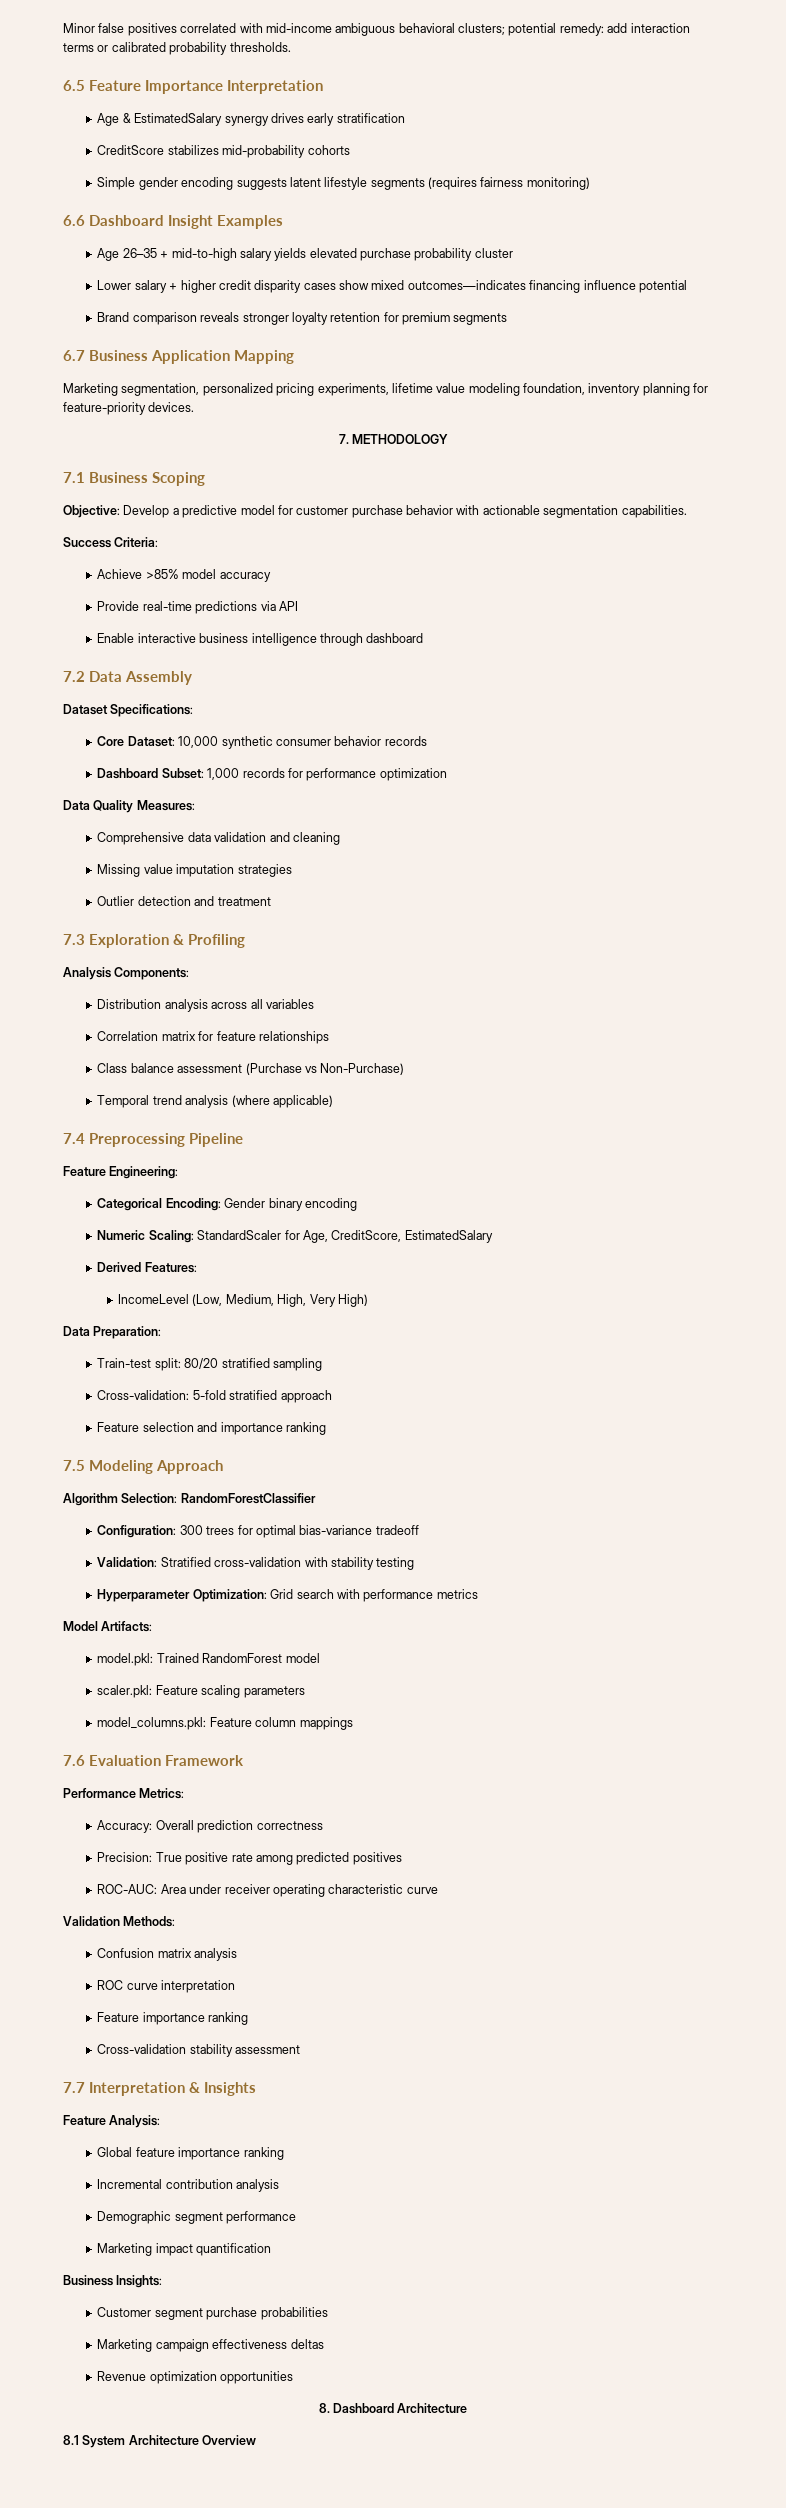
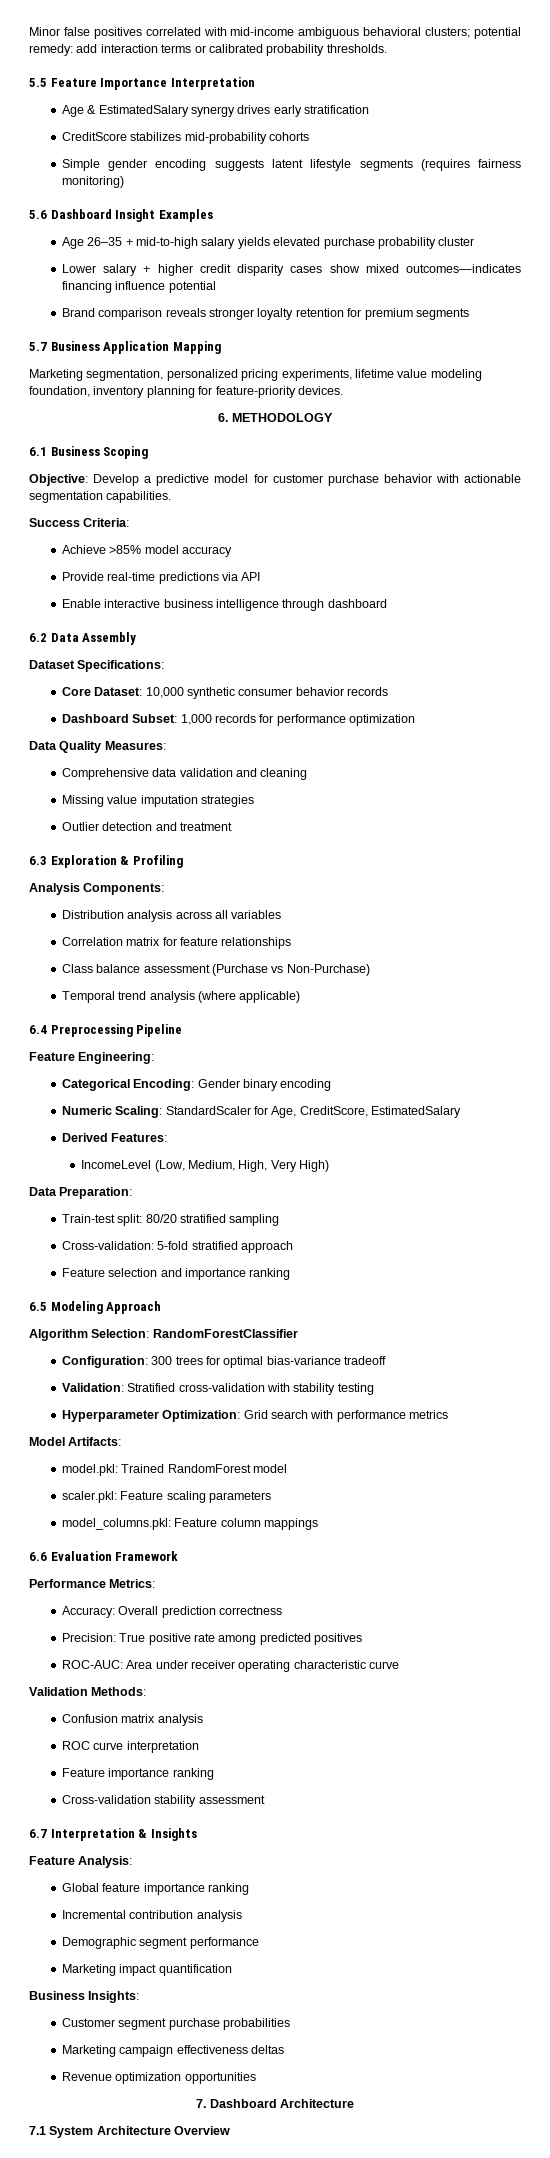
- 6.5 Feature Importance Interpretation
+ 5.5 Feature Importance Interpretation
- 6.6 Dashboard Insight Examples
+ 5.6 Dashboard Insight Examples
- 6.7 Business Application Mapping
+ 5.7 Business Application Mapping
- 7. METHODOLOGY
+ 6. METHODOLOGY
- 7.1 Business Scoping
+ 6.1 Business Scoping
- 7.2 Data Assembly
+ 6.2 Data Assembly
- 7.3 Exploration & Profiling
+ 6.3 Exploration & Profiling
- 7.4 Preprocessing Pipeline
+ 6.4 Preprocessing Pipeline
- 7.5 Modeling Approach
+ 6.5 Modeling Approach
- 7.6 Evaluation Framework
+ 6.6 Evaluation Framework
- 7.7 Interpretation & Insights
+ 6.7 Interpretation & Insights
- 8. Dashboard Architecture
+ 7. Dashboard Architecture
- 8.1 System Architecture Overview
+ 7.1 System Architecture Overview

